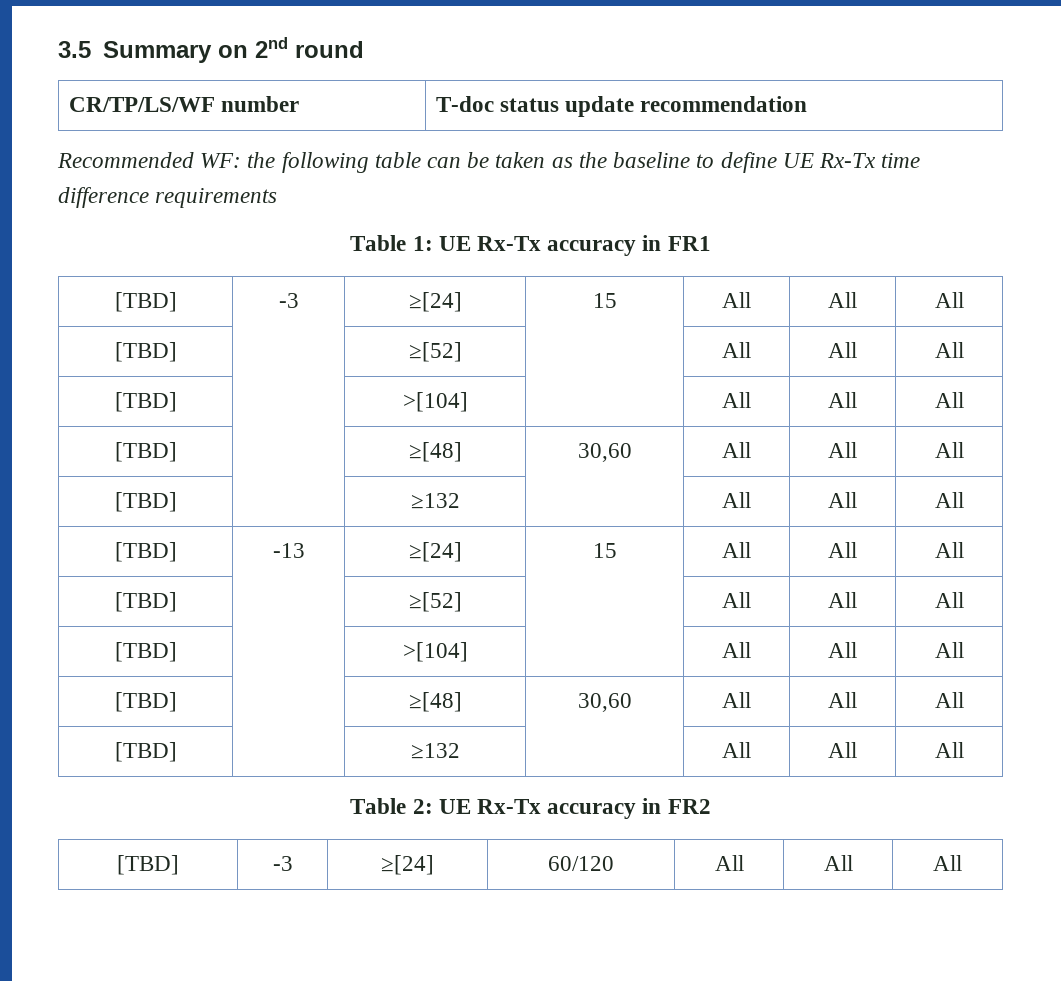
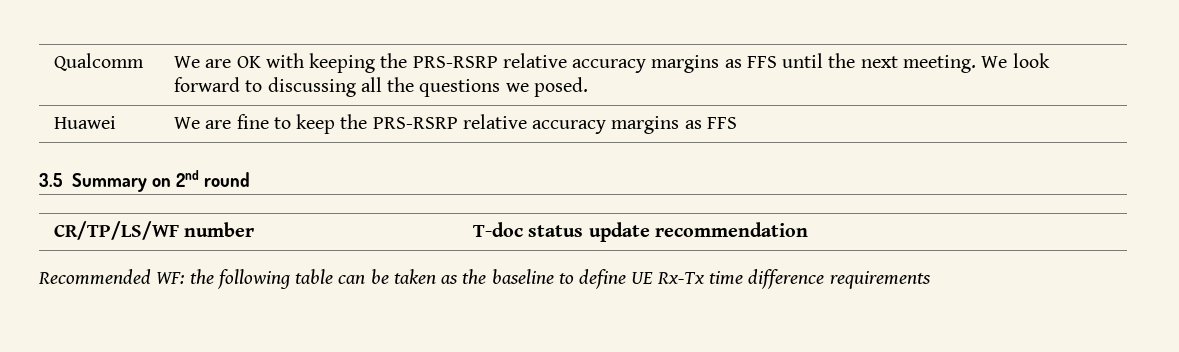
+ Qualcomm | We are OK with keeping the PRS-RSRP relative accuracy margins as FFS until the next meeting. We look forward to discussing all the questions we posed.
+ Huawei | We are fine to keep the PRS-RSRP relative accuracy margins as FFS
- Table 1: UE Rx-Tx accuracy in FR1
- [TBD] | -3 | ≥[24] | 15 | All | All | All
- [TBD] | | ≥[52] | | All | All | All
- [TBD] | | >[104] | | All | All | All
- [TBD] | | ≥[48] | 30,60 | All | All | All
- [TBD] | | ≥132 | | All | All | All
- [TBD] | -13 | ≥[24] | 15 | All | All | All
- [TBD] | | ≥[52] | | All | All | All
- [TBD] | | >[104] | | All | All | All
- [TBD] | | ≥[48] | 30,60 | All | All | All
- [TBD] | | ≥132 | | All | All | All
- Table 2: UE Rx-Tx accuracy in FR2
- [TBD] | -3 | ≥[24] | 60/120 | All | All | All

